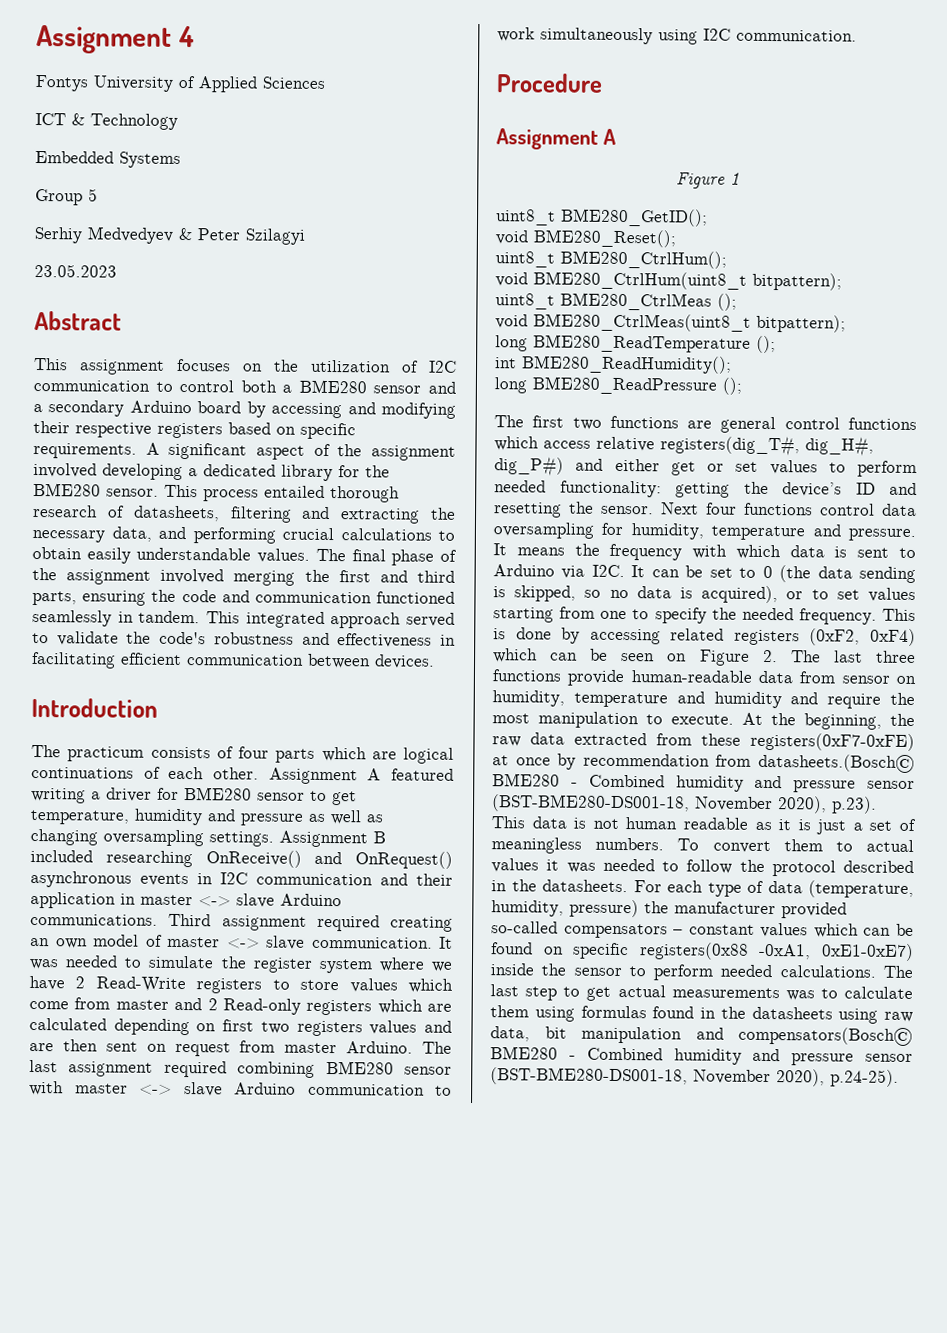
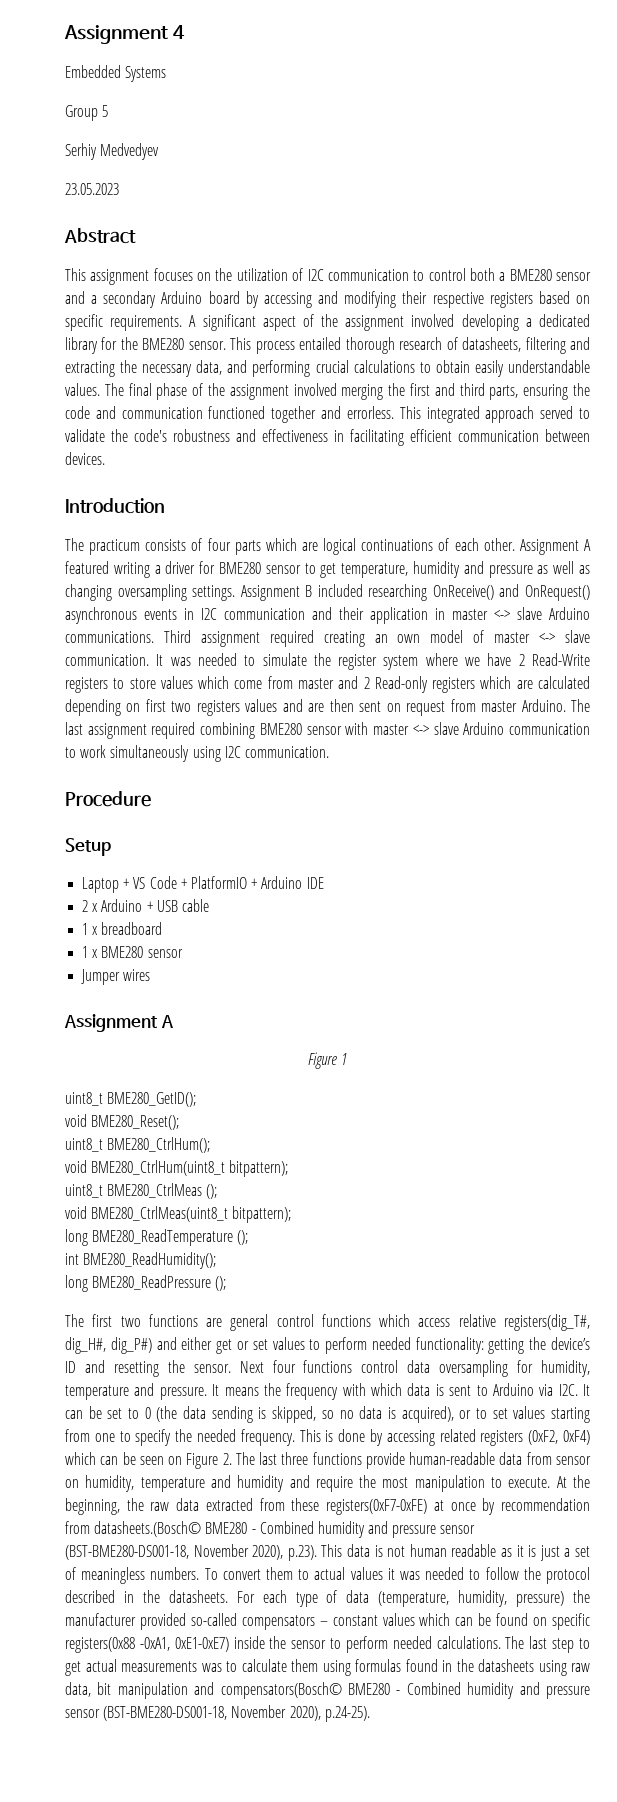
- Fontys University of Applied Sciences
- ICT & Technology
- Serhiy Medvedyev & Peter Szilagyi
+ Serhiy Medvedyev
- The final phase of the assignment involved merging the first and third parts, ensuring the code and communication functioned seamlessly in tandem.
+ The final phase of the assignment involved merging the first and third parts, ensuring the code and communication functioned together and errorless.
+ Setup
+ Laptop + VS Code + PlatformIO + Arduino IDE
+ 2 x Arduino + USB cable
+ 1 x breadboard
+ 1 x BME280 sensor
+ Jumper wires

